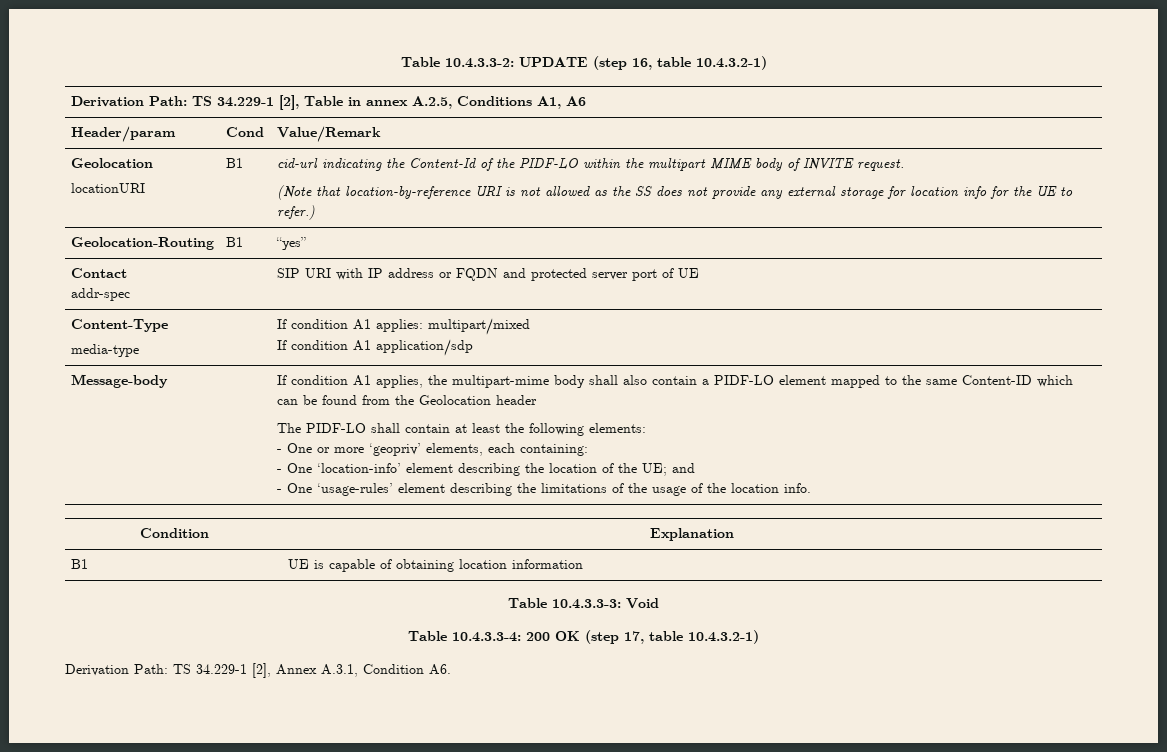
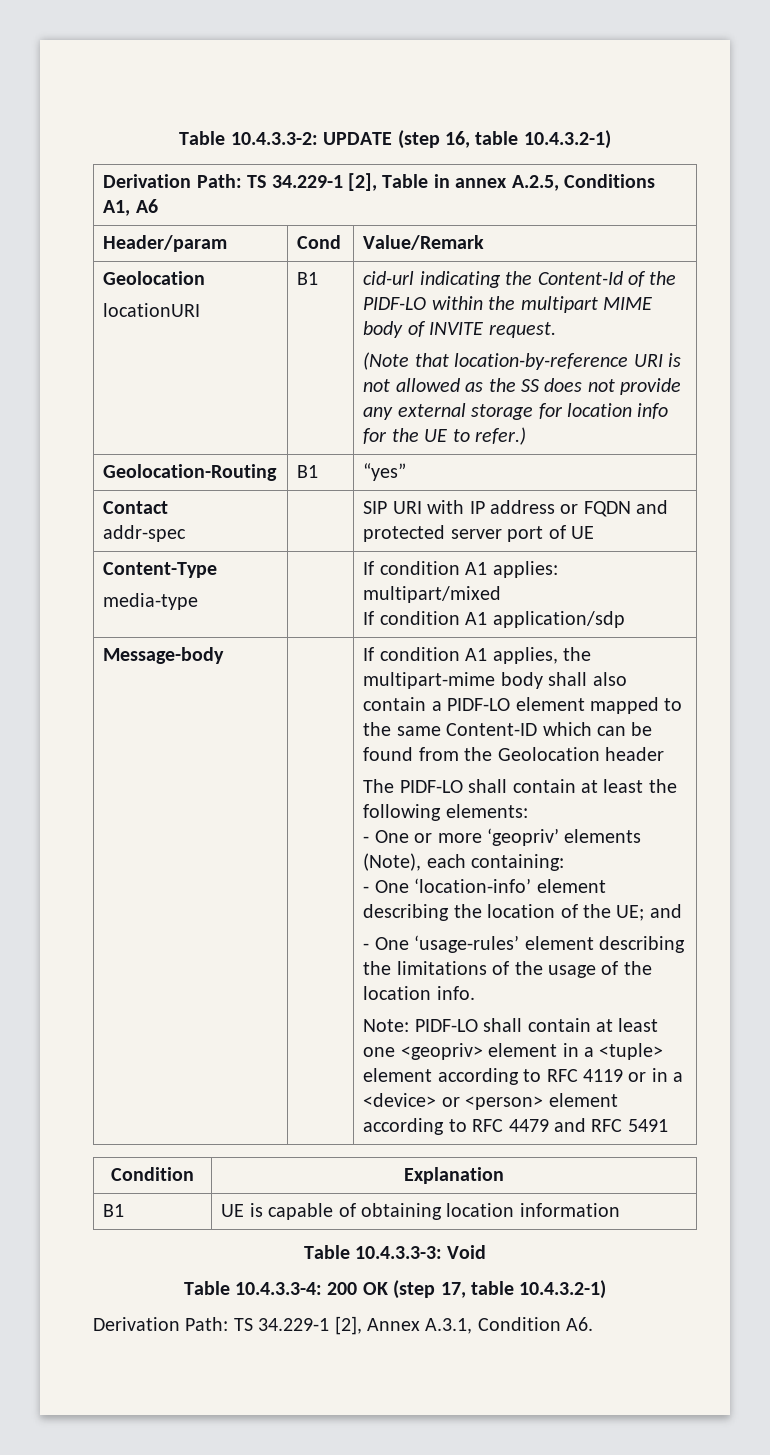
- - One or more ‘geopriv’ elements, each containing:
+ - One or more ‘geopriv’ elements (Note), each containing:
+ Note: PIDF-LO shall contain at least one <geopriv> element in a <tuple> element according to RFC 4119 or in a <device> or <person> element according to RFC 4479 and RFC 5491

